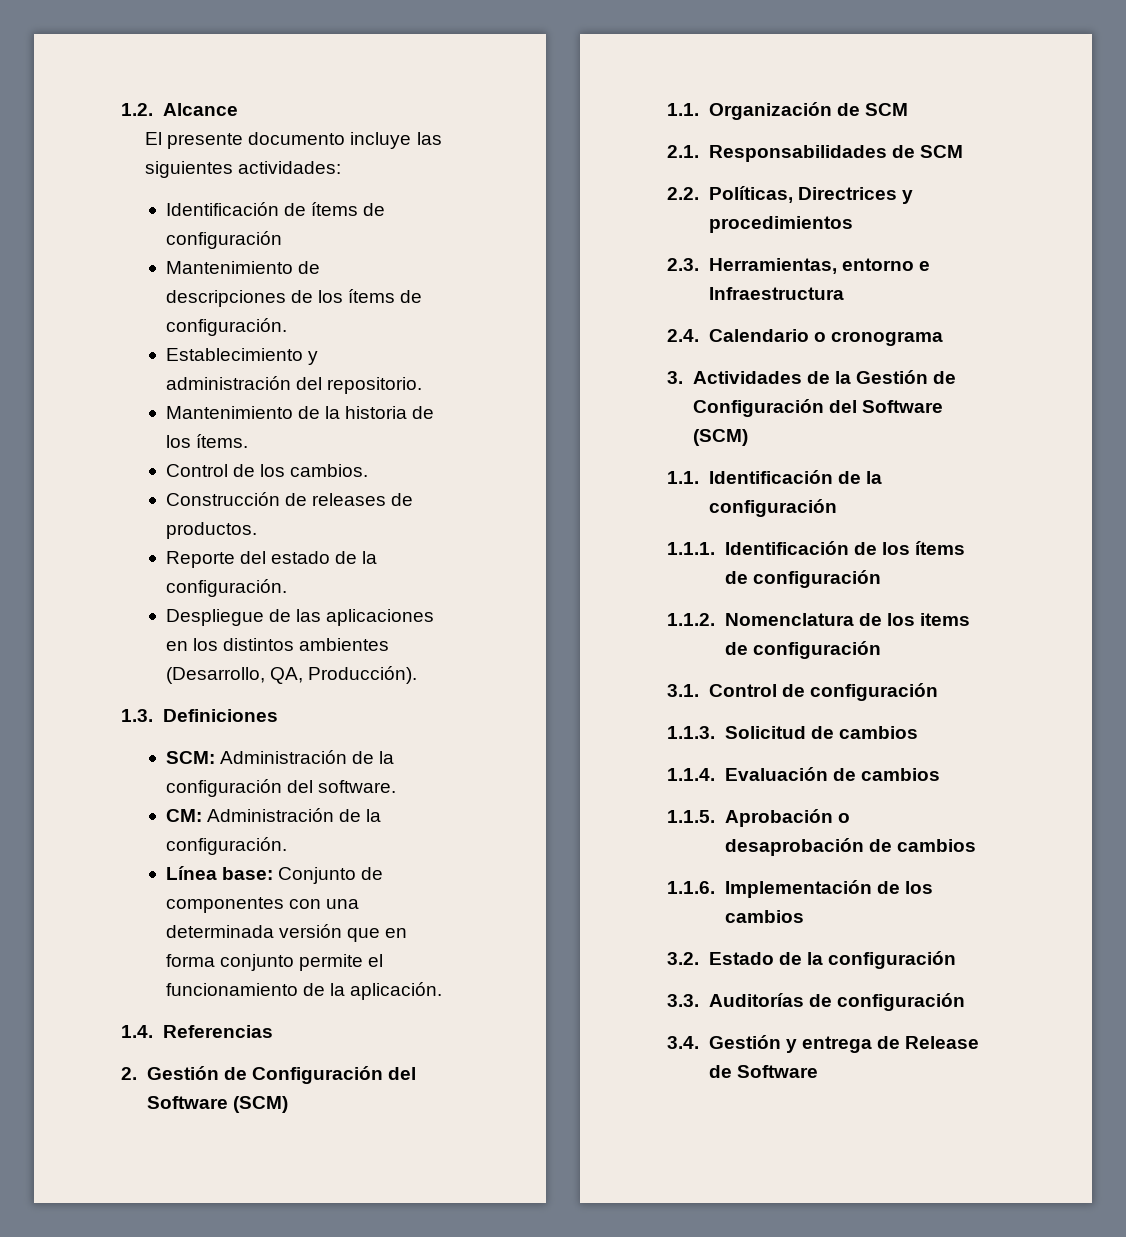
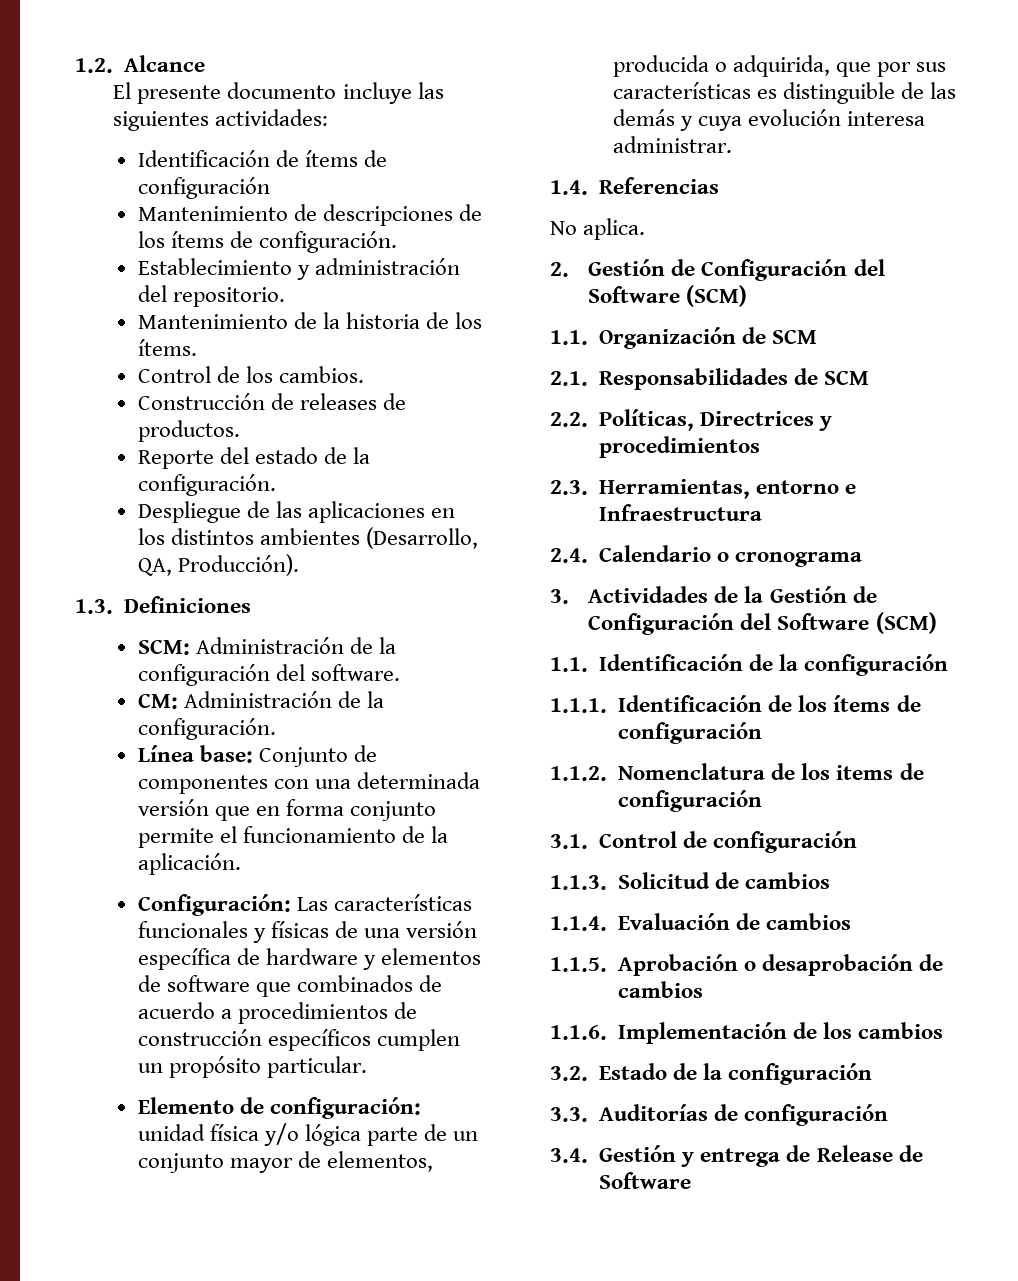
+ Configuración: Las características funcionales y físicas de una versión específica de hardware y elementos de software que combinados de acuerdo a procedimientos de construcción específicos cumplen un propósito particular.
+ Elemento de configuración: unidad física y/o lógica parte de un conjunto mayor de elementos, producida o adquirida, que por sus características es distinguible de las demás y cuya evolución interesa administrar.
+ No aplica.

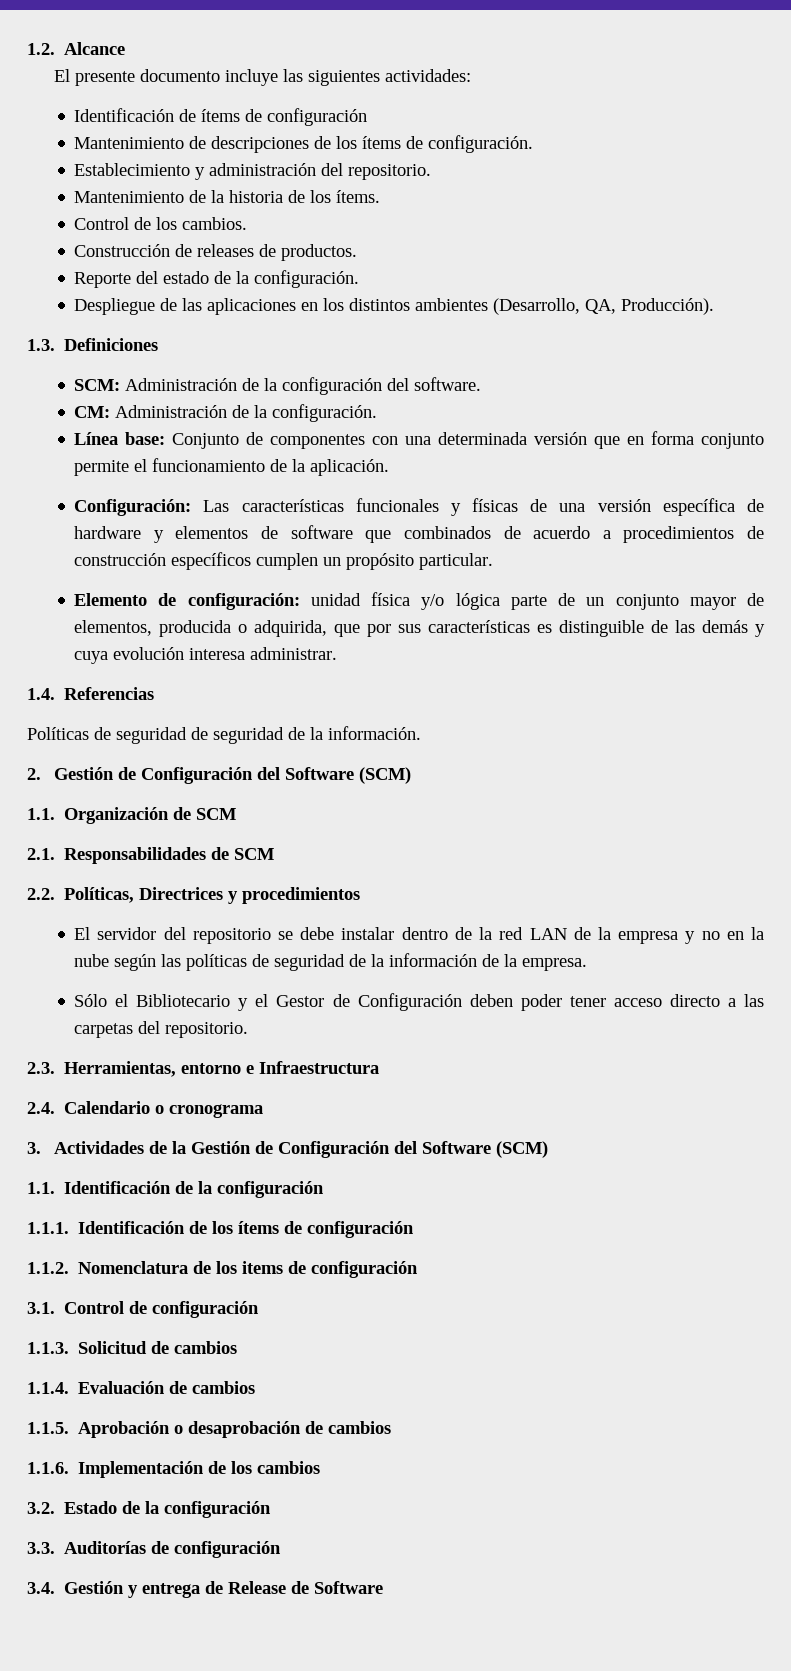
- No aplica.
+ Políticas de seguridad de seguridad de la información.
+ El servidor del repositorio se debe instalar dentro de la red LAN de la empresa y no en la nube según las políticas de seguridad de la información de la empresa.
+ Sólo el Bibliotecario y el Gestor de Configuración deben poder tener acceso directo a las carpetas del repositorio.

